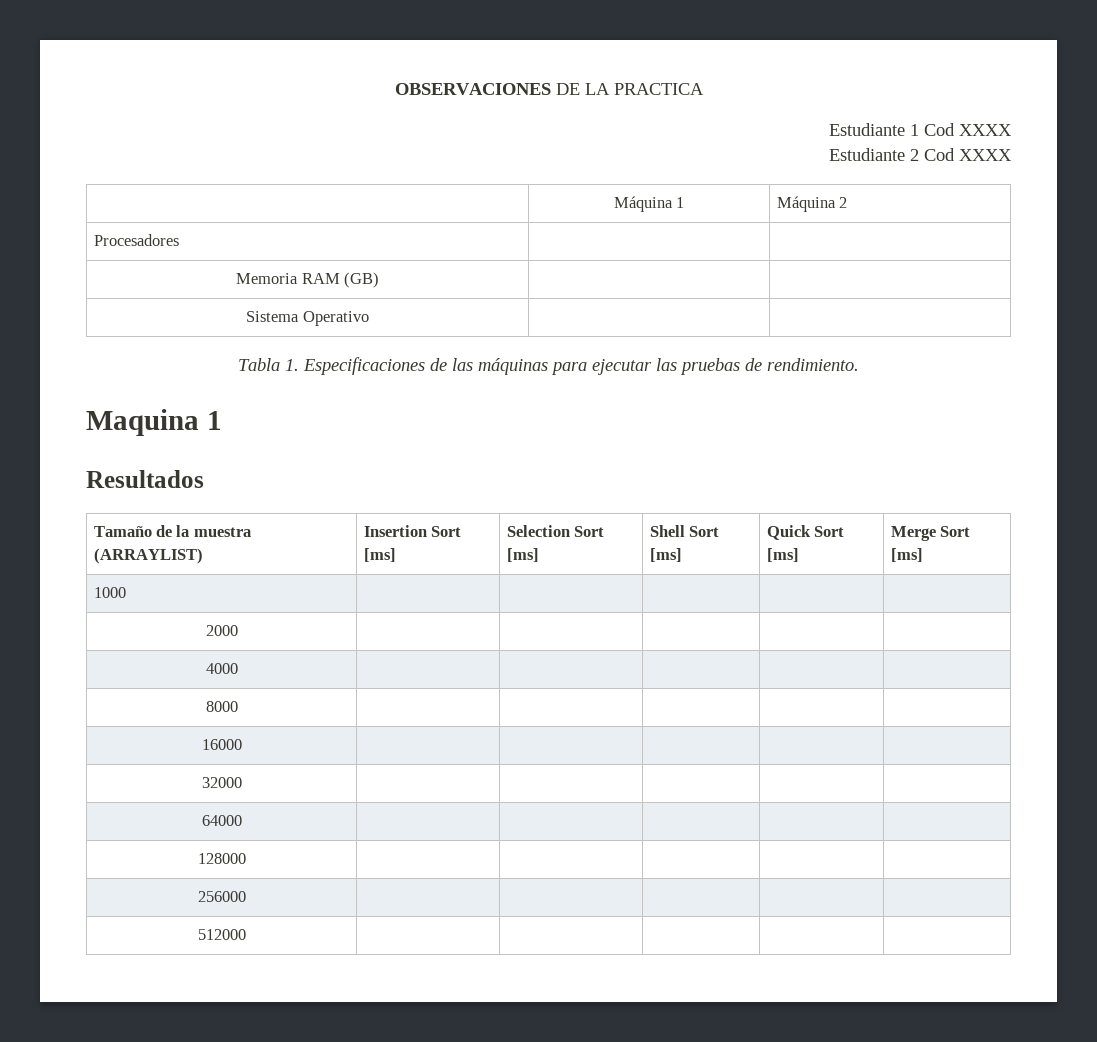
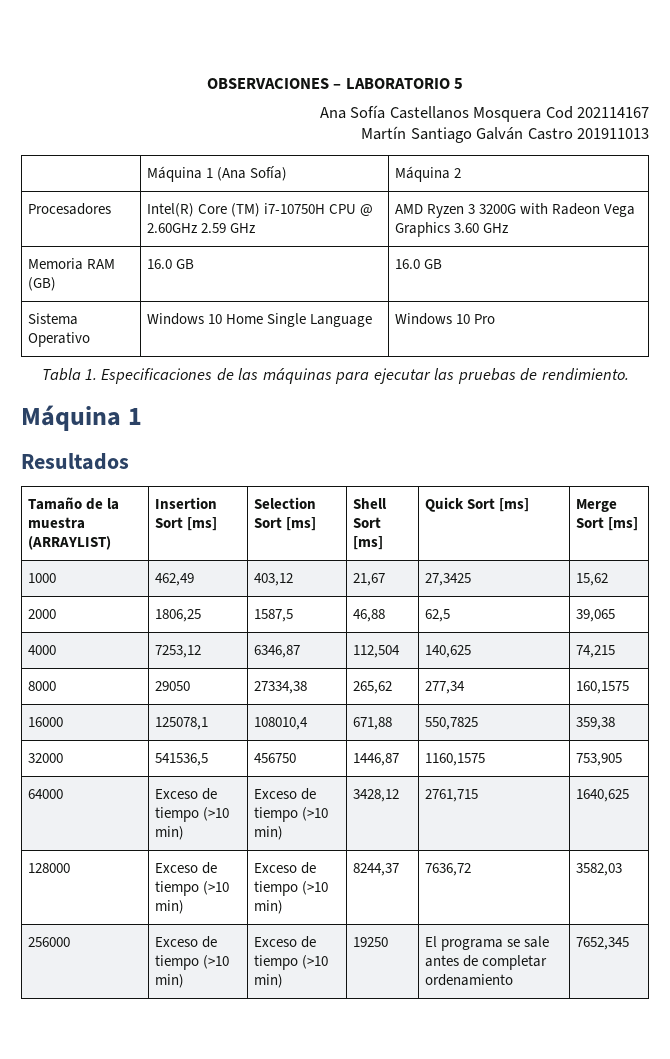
- OBSERVACIONES DE LA PRACTICA
- Estudiante 1 Cod XXXX
- Estudiante 2 Cod XXXX
- | Máquina 1 | Máquina 2
+ OBSERVACIONES – LABORATORIO 5
+ Ana Sofía Castellanos Mosquera Cod 202114167
+ Martín Santiago Galván Castro 201911013
+ | Máquina 1 (Ana Sofía) | Máquina 2
- Procesadores | |
- Memoria RAM (GB) | |
- Sistema Operativo | |
+ Procesadores | Intel(R) Core (TM) i7-10750H CPU @ 2.60GHz 2.59 GHz | AMD Ryzen 3 3200G with Radeon Vega Graphics 3.60 GHz
+ Memoria RAM (GB) | 16.0 GB | 16.0 GB
+ Sistema Operativo | Windows 10 Home Single Language | Windows 10 Pro
  Tabla 1. Especificaciones de las máquinas para ejecutar las pruebas de rendimiento.
- Maquina 1
+ Máquina 1
- 1000 | | | | |
- 2000 | | | | |
- 4000 | | | | |
- 8000 | | | | |
- 16000 | | | | |
- 32000 | | | | |
- 64000 | | | | |
- 128000 | | | | |
- 256000 | | | | |
- 512000 | | | | |
+ 1000 | 462,49 | 403,12 | 21,67 | 27,3425 | 15,62
+ 2000 | 1806,25 | 1587,5 | 46,88 | 62,5 | 39,065
+ 4000 | 7253,12 | 6346,87 | 112,504 | 140,625 | 74,215
+ 8000 | 29050 | 27334,38 | 265,62 | 277,34 | 160,1575
+ 16000 | 125078,1 | 108010,4 | 671,88 | 550,7825 | 359,38
+ 32000 | 541536,5 | 456750 | 1446,87 | 1160,1575 | 753,905
+ 64000 | Exceso de tiempo (>10 min) | Exceso de tiempo (>10 min) | 3428,12 | 2761,715 | 1640,625
+ 128000 | Exceso de tiempo (>10 min) | Exceso de tiempo (>10 min) | 8244,37 | 7636,72 | 3582,03
+ 256000 | Exceso de tiempo (>10 min) | Exceso de tiempo (>10 min) | 19250 | El programa se sale antes de completar ordenamiento | 7652,345

